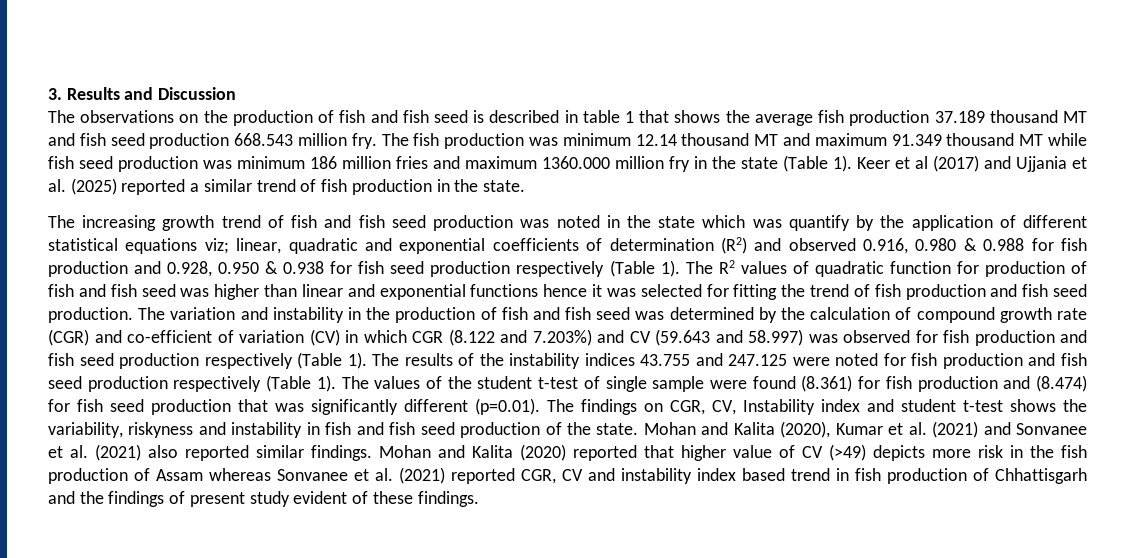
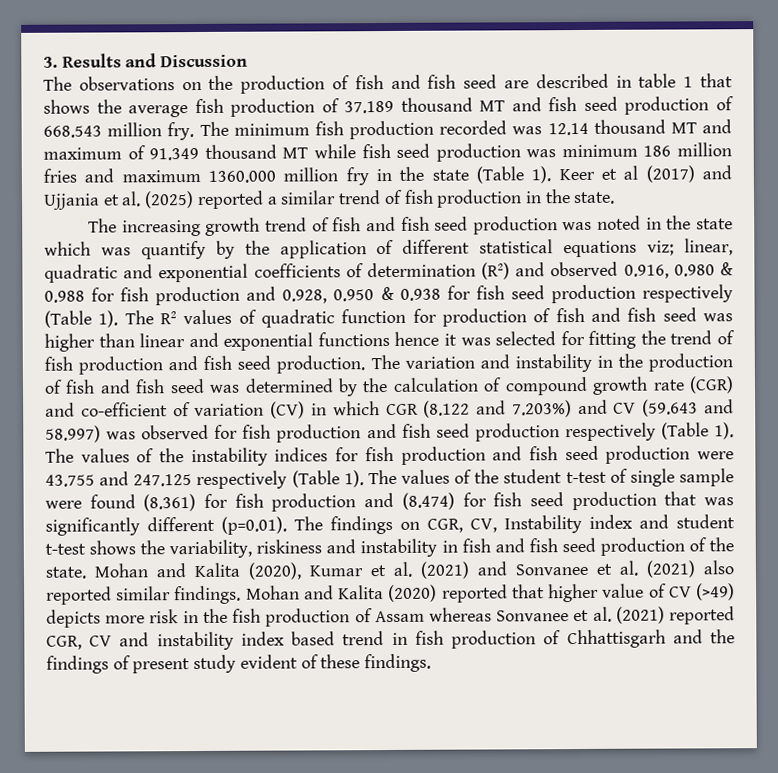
- The observations on the production of fish and fish seed is described in table 1 that shows the average fish production 37.189 thousand MT and fish seed production 668.543 million fry.
+ The observations on the production of fish and fish seed are described in table 1 that shows the average fish production of 37.189 thousand MT and fish seed production of 668.543 million fry.
- The fish production was minimum 12.14 thousand MT and maximum 91.349 thousand MT while fish seed production was minimum 186 million fries and maximum 1360.000 million fry in the state (Table 1).
+ The minimum fish production recorded was 12.14 thousand MT and maximum of 91.349 thousand MT while fish seed production was minimum 186 million fries and maximum 1360.000 million fry in the state (Table 1).
- The results of the instability indices 43.755 and 247.125 were noted for fish production and fish seed production respectively (Table 1).
+ The values of the instability indices for fish production and fish seed production were 43.755 and 247.125 respectively (Table 1).
- The values of the student t-test of single sample were found (8.361) for fish production and (8.474) for fish seed production that was significantly different (p=0.01). The findings on CGR, CV, Instability index and student t-test shows the variability, riskyness and instability in fish and fish seed production of the state.
+ The values of the student t-test of single sample were found (8.361) for fish production and (8.474) for fish seed production that was significantly different (p=0.01). The findings on CGR, CV, Instability index and student t-test shows the variability, riskiness and instability in fish and fish seed production of the state.

